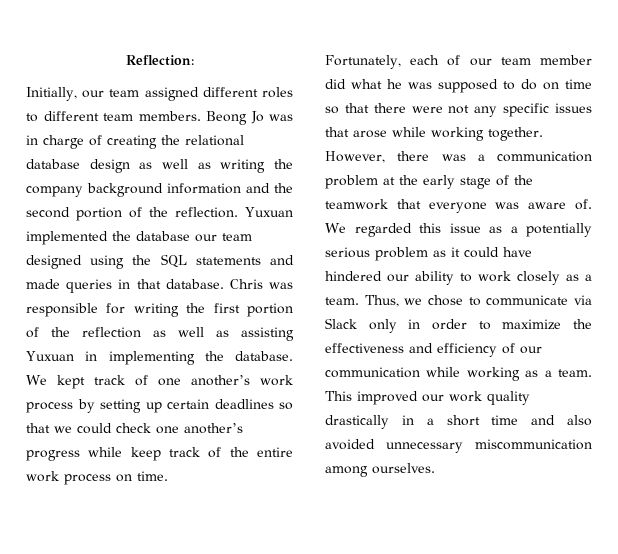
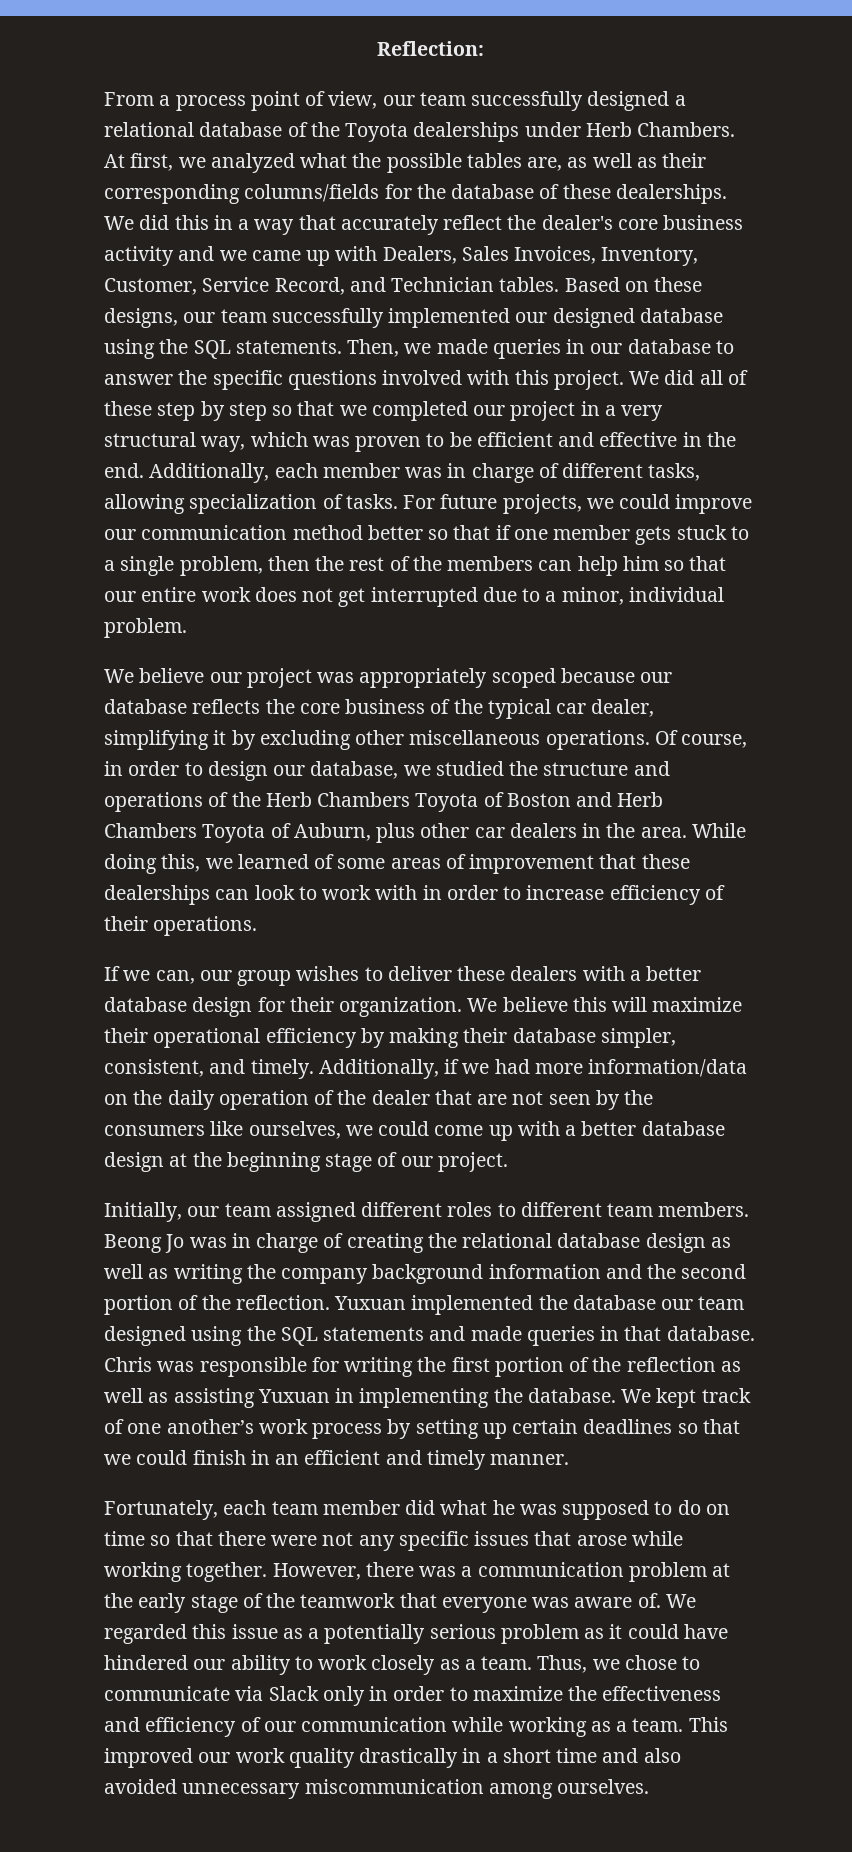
+ From a process point of view, our team successfully designed a relational database of the Toyota dealerships under Herb Chambers. At first, we analyzed what the possible tables are, as well as their corresponding columns/fields for the database of these dealerships. We did this in a way that accurately reflect the dealer's core business activity and we came up with Dealers, Sales Invoices, Inventory, Customer, Service Record, and Technician tables. Based on these designs, our team successfully implemented our designed database using the SQL statements. Then, we made queries in our database to answer the specific questions involved with this project. We did all of these step by step so that we completed our project in a very structural way, which was proven to be efficient and effective in the end. Additionally, each member was in charge of different tasks, allowing specialization of tasks. For future projects, we could improve our communication method better so that if one member gets stuck to a single problem, then the rest of the members can help him so that our entire work does not get interrupted due to a minor, individual problem.
+ We believe our project was appropriately scoped because our database reflects the core business of the typical car dealer, simplifying it by excluding other miscellaneous operations. Of course, in order to design our database, we studied the structure and operations of the Herb Chambers Toyota of Boston and Herb Chambers Toyota of Auburn, plus other car dealers in the area. While doing this, we learned of some areas of improvement that these dealerships can look to work with in order to increase efficiency of their operations.
+ If we can, our group wishes to deliver these dealers with a better database design for their organization. We believe this will maximize their operational efficiency by making their database simpler, consistent, and timely. Additionally, if we had more information/data on the daily operation of the dealer that are not seen by the consumers like ourselves, we could come up with a better database design at the beginning stage of our project.
- We kept track of one another’s work process by setting up certain deadlines so that we could check one another’s progress while keep track of the entire work process on time.
+ We kept track of one another’s work process by setting up certain deadlines so that we could finish in an efficient and timely manner.
- Fortunately, each of our team member did what he was supposed to do on time so that there were not any specific issues that arose while working together.
+ Fortunately, each team member did what he was supposed to do on time so that there were not any specific issues that arose while working together.

